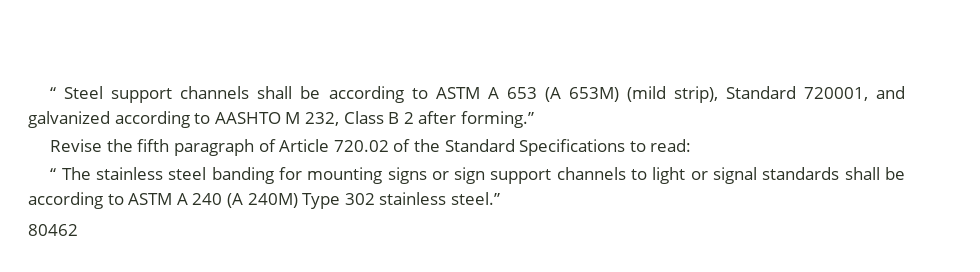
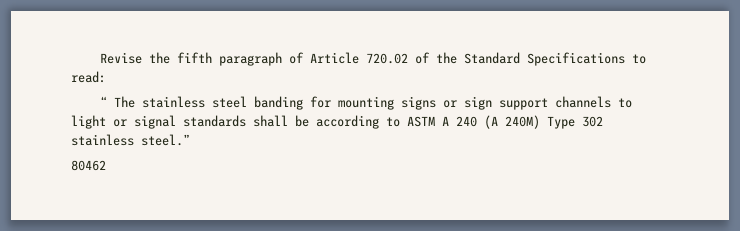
- “ Steel support channels shall be according to ASTM A 653 (A 653M) (mild strip), Standard 720001, and galvanized according to AASHTO M 232, Class B 2 after forming.”

